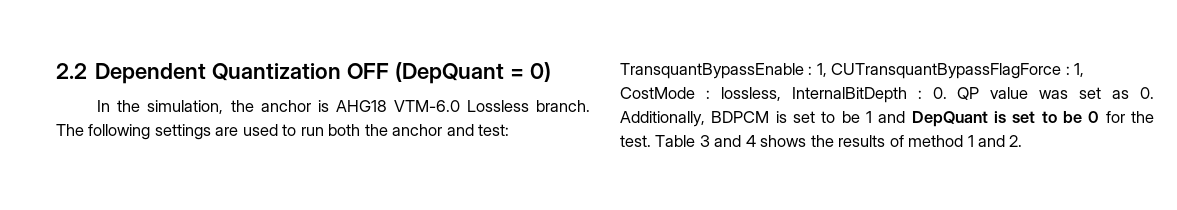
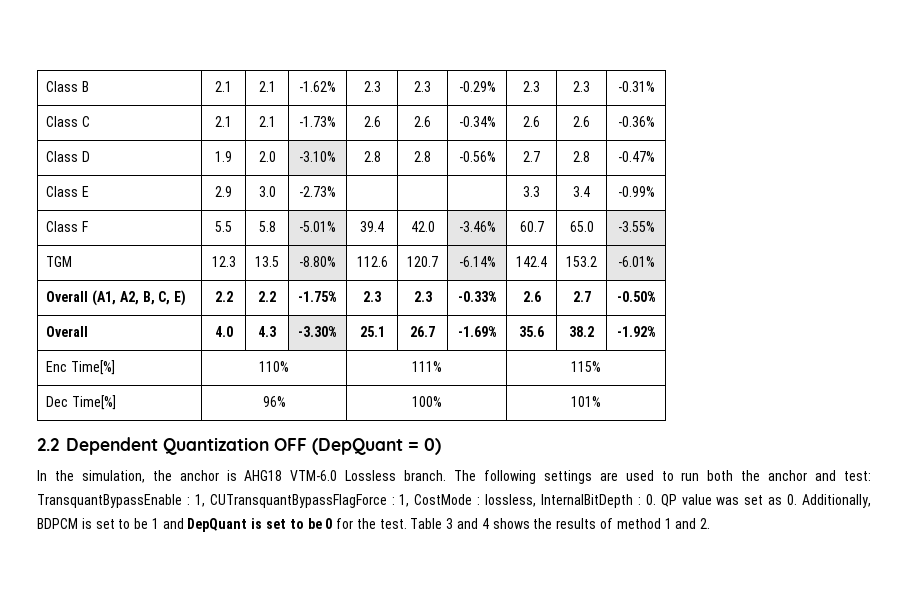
+ Class B | 2.1 | 2.1 | -1.62% | 2.3 | 2.3 | -0.29% | 2.3 | 2.3 | -0.31%
+ Class C | 2.1 | 2.1 | -1.73% | 2.6 | 2.6 | -0.34% | 2.6 | 2.6 | -0.36%
+ Class D | 1.9 | 2.0 | -3.10% | 2.8 | 2.8 | -0.56% | 2.7 | 2.8 | -0.47%
+ Class E | 2.9 | 3.0 | -2.73% | | | | 3.3 | 3.4 | -0.99%
+ Class F | 5.5 | 5.8 | -5.01% | 39.4 | 42.0 | -3.46% | 60.7 | 65.0 | -3.55%
+ TGM | 12.3 | 13.5 | -8.80% | 112.6 | 120.7 | -6.14% | 142.4 | 153.2 | -6.01%
+ Overall (A1, A2, B, C, E) | 2.2 | 2.2 | -1.75% | 2.3 | 2.3 | -0.33% | 2.6 | 2.7 | -0.50%
+ Overall | 4.0 | 4.3 | -3.30% | 25.1 | 26.7 | -1.69% | 35.6 | 38.2 | -1.92%
+ Enc Time[%] | 110% | 111% | 115%
+ Dec Time[%] | 96% | 100% | 101%

